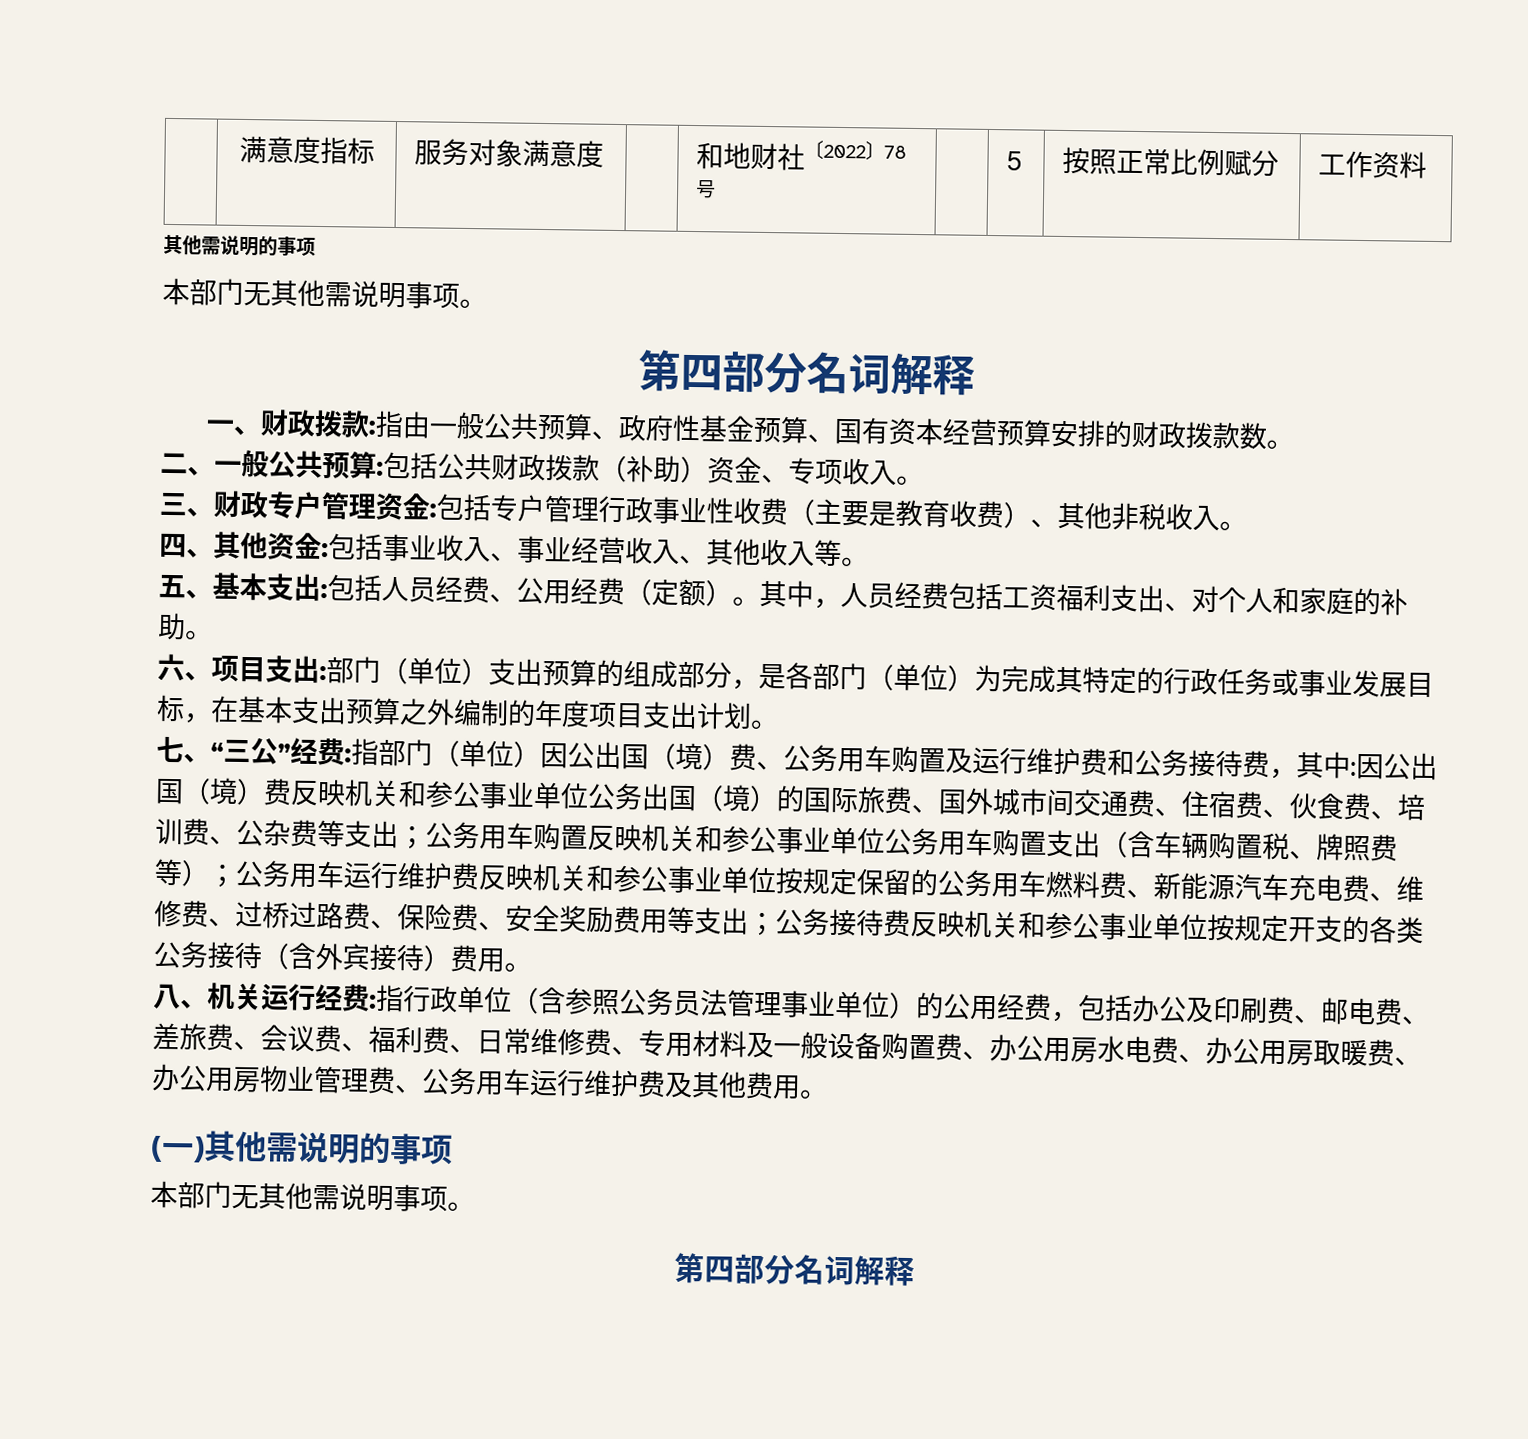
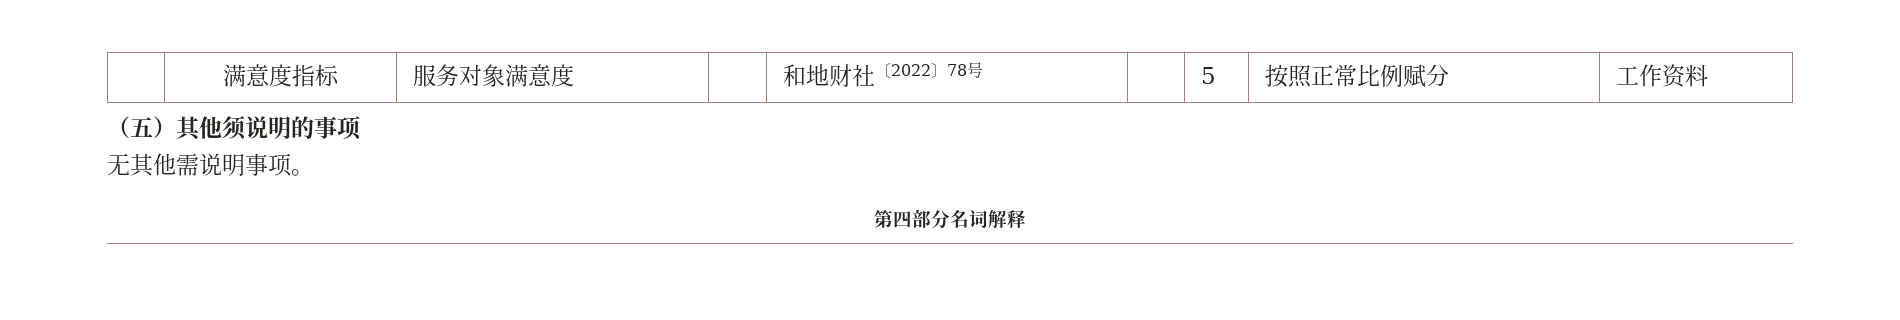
  | 满意度指标 | 服务对象满意度 | | 和地财社〔2022〕78号 | | 5 | 按照正常比例赋分 | 工作资料
- 其他需说明的事项
- 本部门无其他需说明事项。
- 第四部分名词解释
- 一、财政拨款:指由一般公共预算、政府性基金预算、国有资本经营预算安排的财政拨款数。
- 二、一般公共预算:包括公共财政拨款（补助）资金、专项收入。
- 三、财政专户管理资金:包括专户管理行政事业性收费（主要是教育收费）、其他非税收入。
- 四、其他资金:包括事业收入、事业经营收入、其他收入等。
- 五、基本支出:包括人员经费、公用经费（定额）。其中，人员经费包括工资福利支出、对个人和家庭的补助。
- 六、项目支出:部门（单位）支出预算的组成部分，是各部门（单位）为完成其特定的行政任务或事业发展目标，在基本支出预算之外编制的年度项目支出计划。
- 七、“三公”经费:指部门（单位）因公出国（境）费、公务用车购置及运行维护费和公务接待费，其中:因公出国（境）费反映机关和参公事业单位公务出国（境）的国际旅费、国外城市间交通费、住宿费、伙食费、培训费、公杂费等支出；公务用车购置反映机关和参公事业单位公务用车购置支出（含车辆购置税、牌照费等）；公务用车运行维护费反映机关和参公事业单位按规定保留的公务用车燃料费、新能源汽车充电费、维修费、过桥过路费、保险费、安全奖励费用等支出；公务接待费反映机关和参公事业单位按规定开支的各类公务接待（含外宾接待）费用。
- 八、机关运行经费:指行政单位（含参照公务员法管理事业单位）的公用经费，包括办公及印刷费、邮电费、差旅费、会议费、福利费、日常维修费、专用材料及一般设备购置费、办公用房水电费、办公用房取暖费、办公用房物业管理费、公务用车运行维护费及其他费用。
- (一)其他需说明的事项
- 本部门无其他需说明事项。
+ （五）其他须说明的事项
+ 无其他需说明事项。

